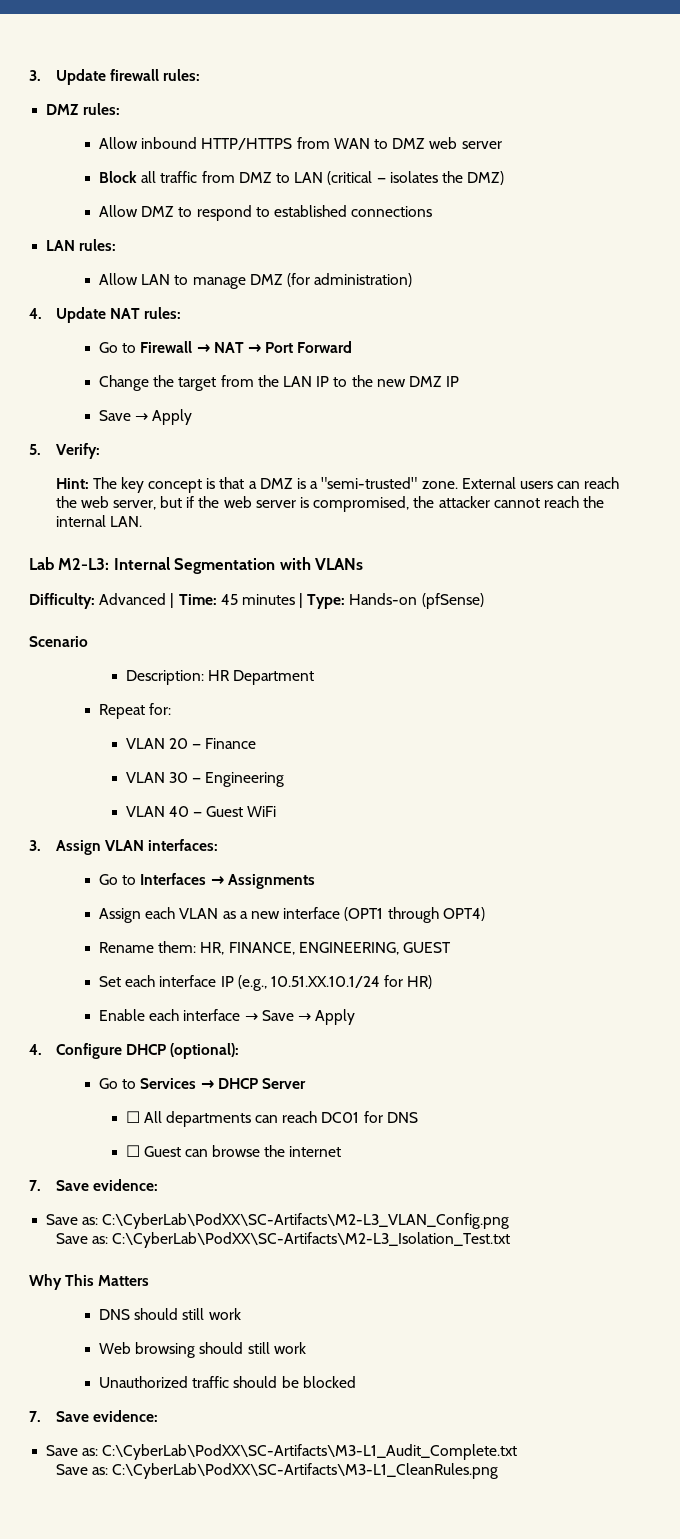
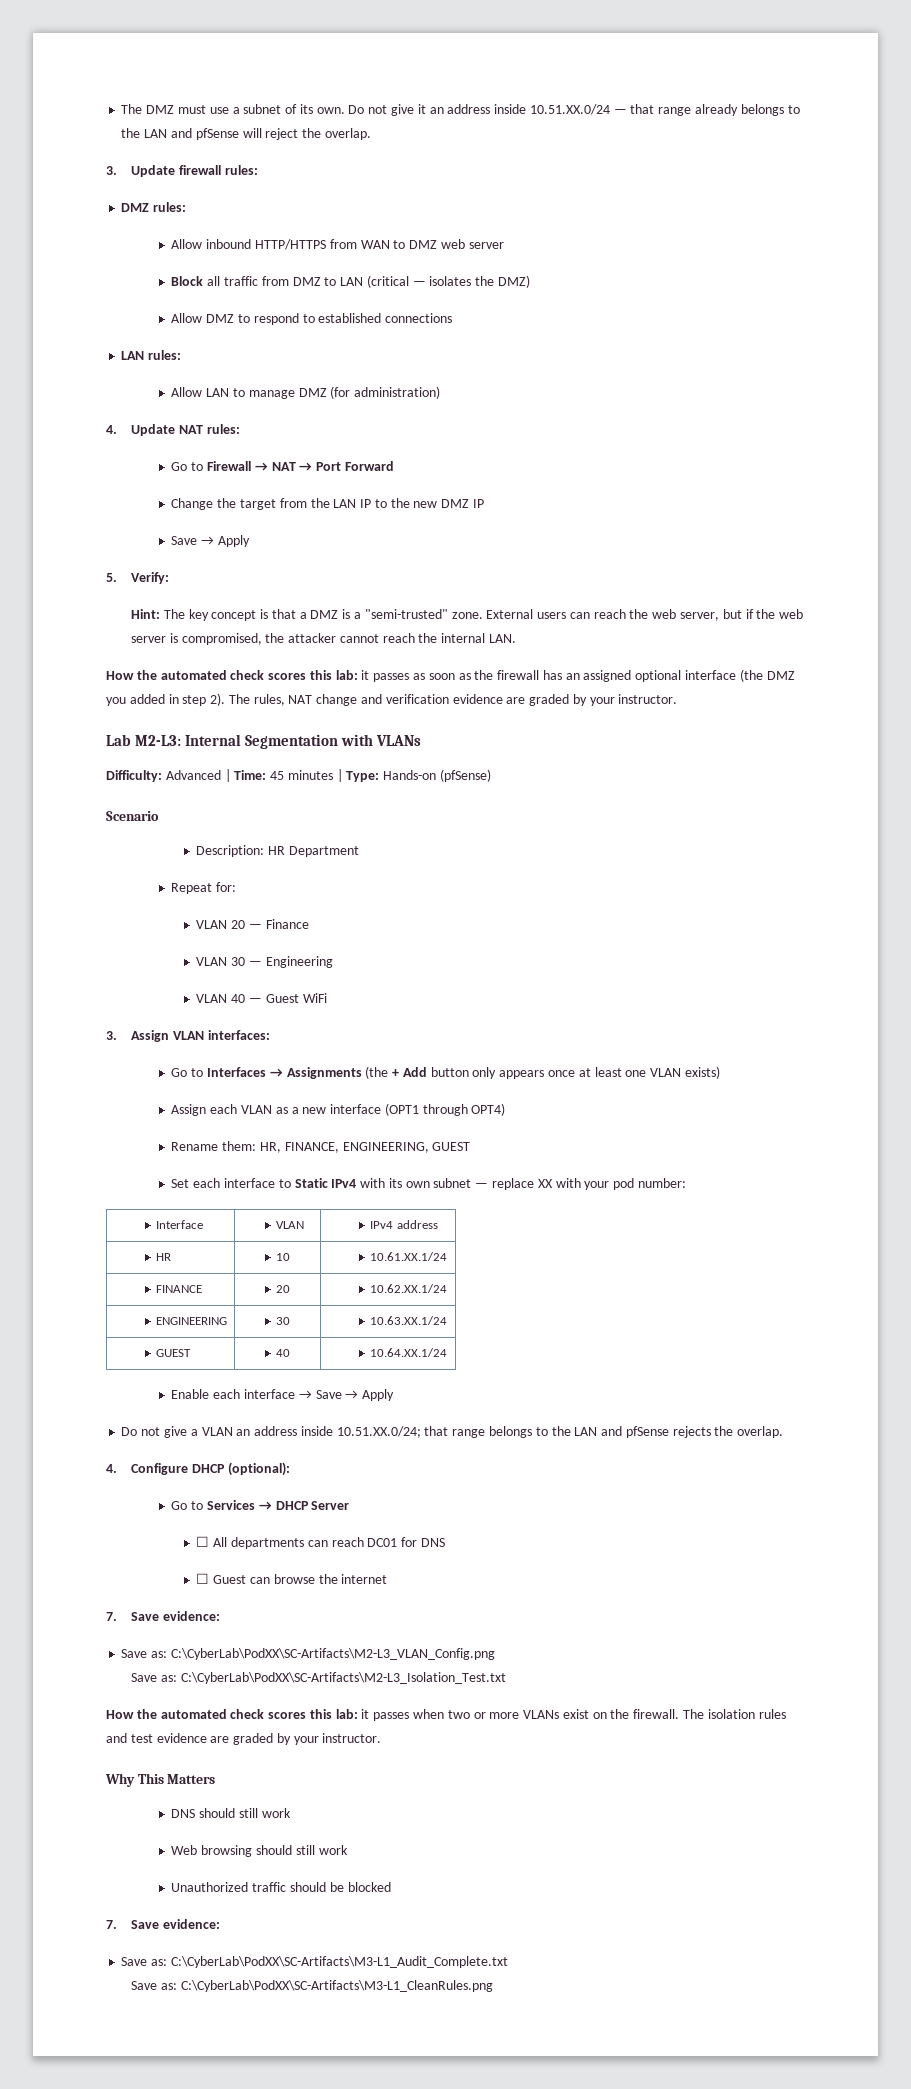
+ The DMZ must use a subnet of its own. Do not give it an address inside 10.51.XX.0/24 — that range already belongs to the LAN and pfSense will reject the overlap.
+ How the automated check scores this lab: it passes as soon as the firewall has an assigned optional interface (the DMZ you added in step 2). The rules, NAT change and verification evidence are graded by your instructor.
- Go to Interfaces → Assignments
+ Go to Interfaces → Assignments (the + Add button only appears once at least one VLAN exists)
- Set each interface IP (e.g., 10.51.XX.10.1/24 for HR)
+ Set each interface to Static IPv4 with its own subnet — replace XX with your pod number:
+ Interface | VLAN | IPv4 address
+ HR | 10 | 10.61.XX.1/24
+ FINANCE | 20 | 10.62.XX.1/24
+ ENGINEERING | 30 | 10.63.XX.1/24
+ GUEST | 40 | 10.64.XX.1/24
+ Do not give a VLAN an address inside 10.51.XX.0/24; that range belongs to the LAN and pfSense rejects the overlap.
+ How the automated check scores this lab: it passes when two or more VLANs exist on the firewall. The isolation rules and test evidence are graded by your instructor.

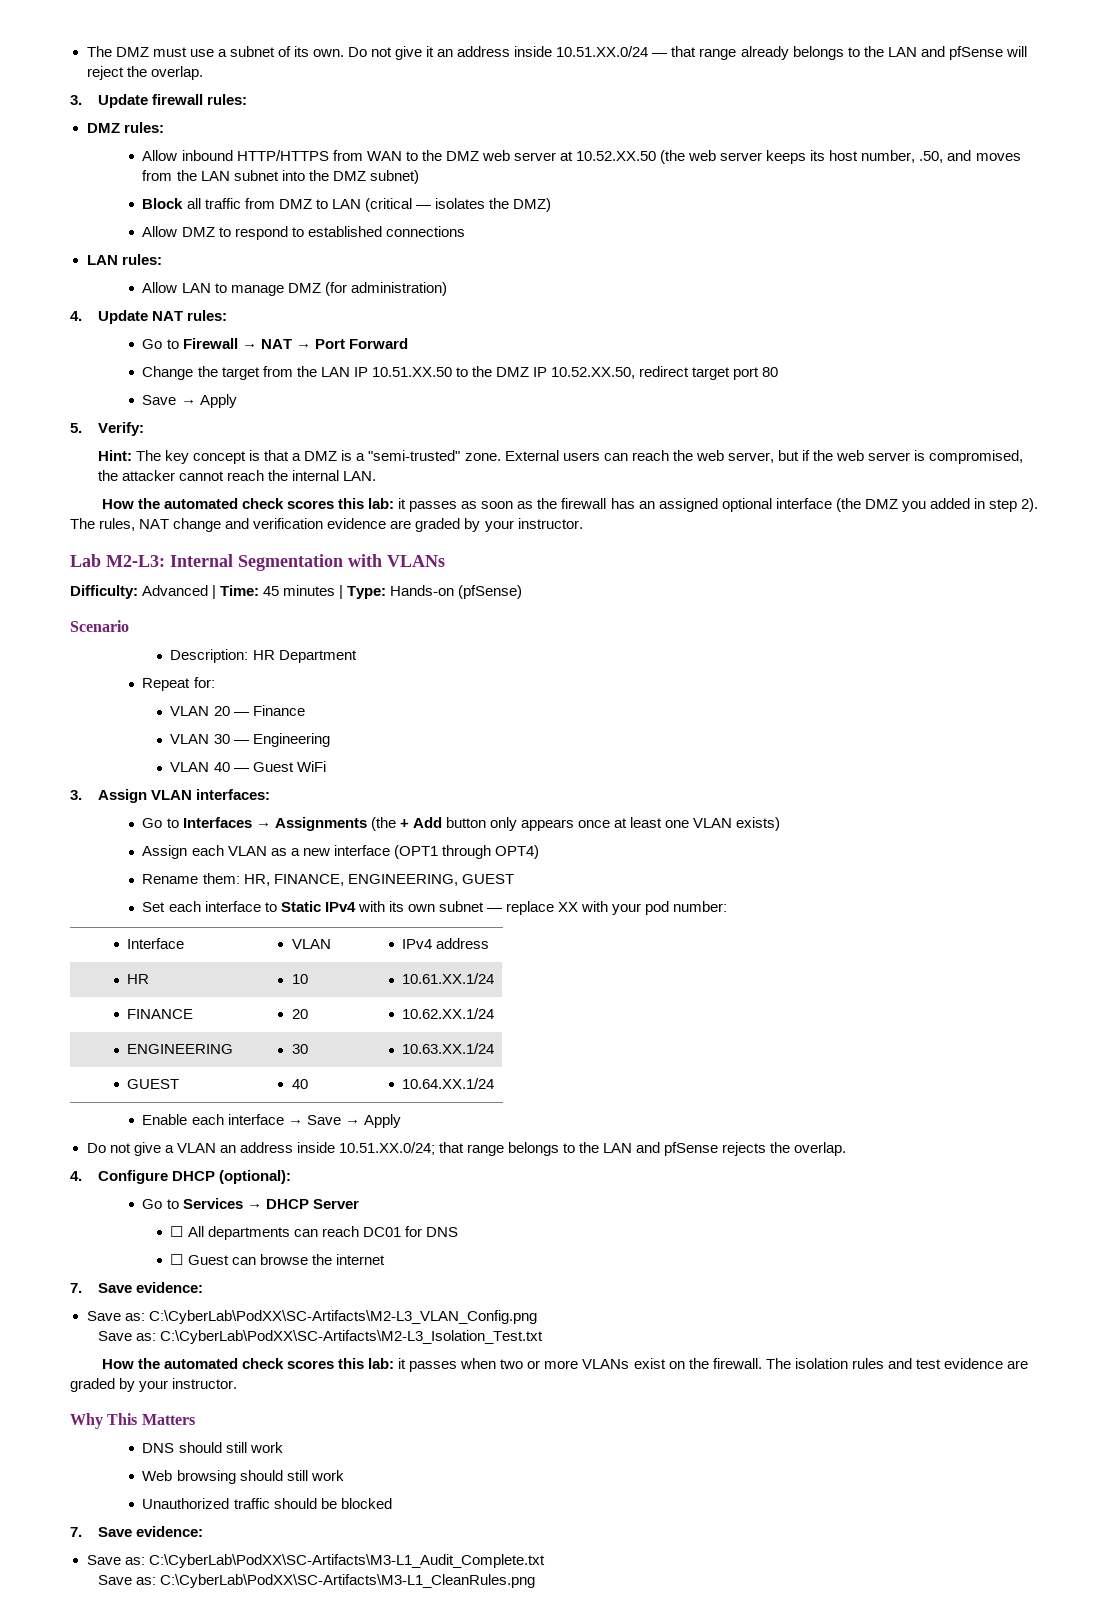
- Allow inbound HTTP/HTTPS from WAN to DMZ web server
+ Allow inbound HTTP/HTTPS from WAN to the DMZ web server at 10.52.XX.50 (the web server keeps its host number, .50, and moves from the LAN subnet into the DMZ subnet)
- Change the target from the LAN IP to the new DMZ IP
+ Change the target from the LAN IP 10.51.XX.50 to the DMZ IP 10.52.XX.50, redirect target port 80

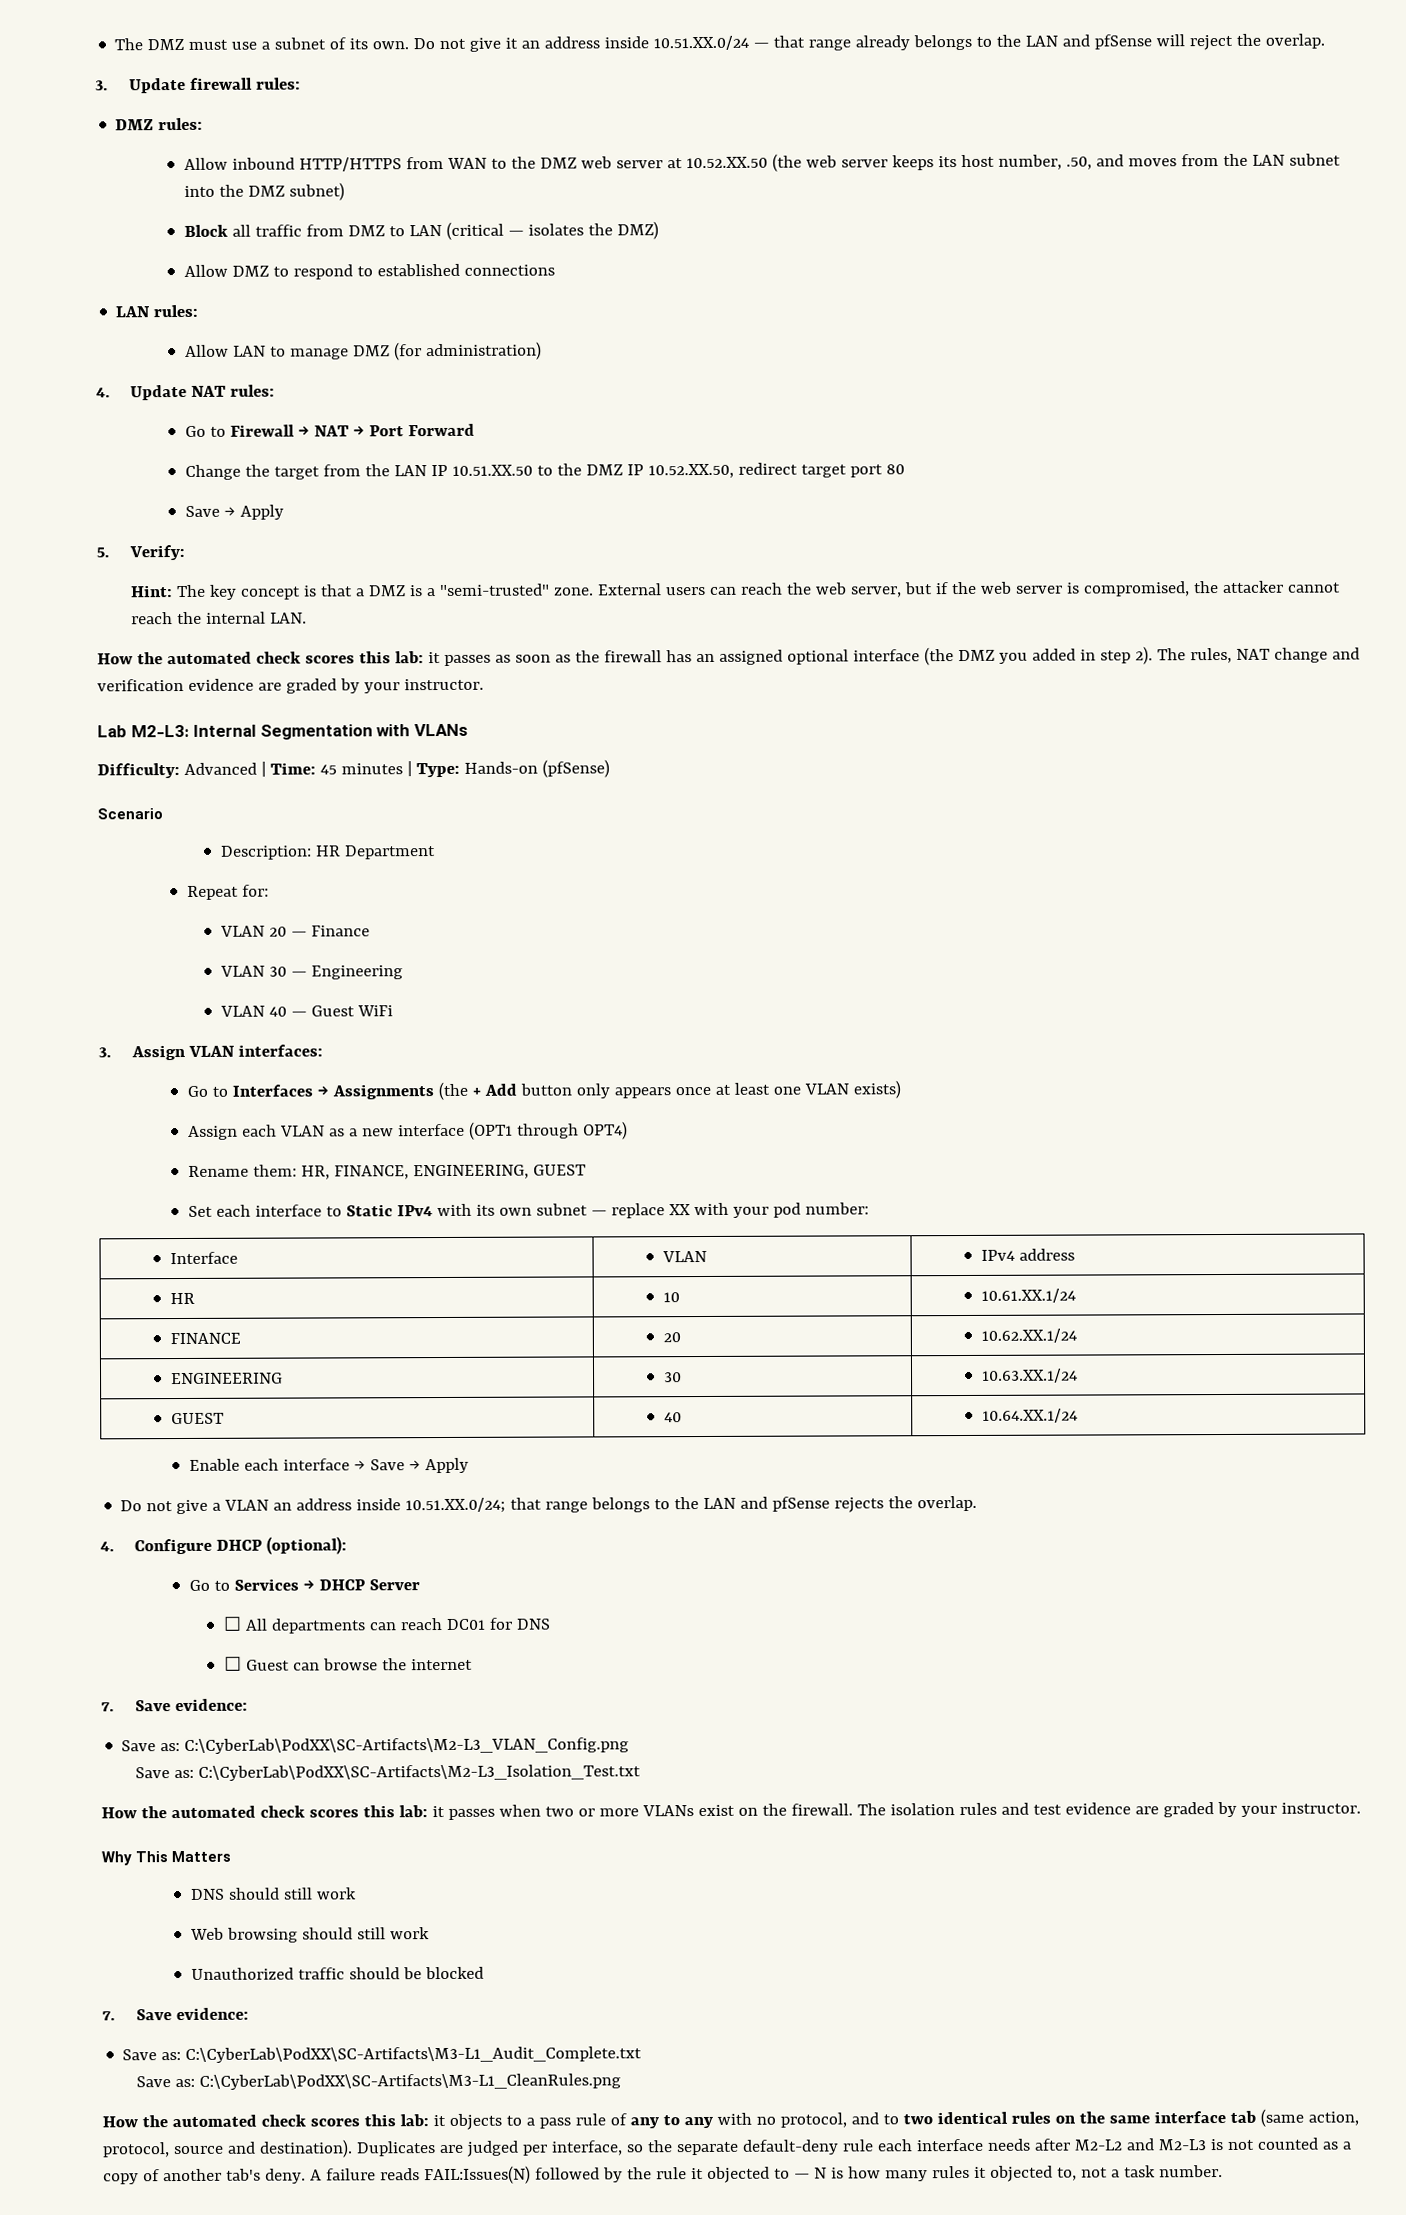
+ How the automated check scores this lab: it objects to a pass rule of any to any with no protocol, and to two identical rules on the same interface tab (same action, protocol, source and destination). Duplicates are judged per interface, so the separate default-deny rule each interface needs after M2-L2 and M2-L3 is not counted as a copy of another tab's deny. A failure reads FAIL:Issues(N) followed by the rule it objected to — N is how many rules it objected to, not a task number.

